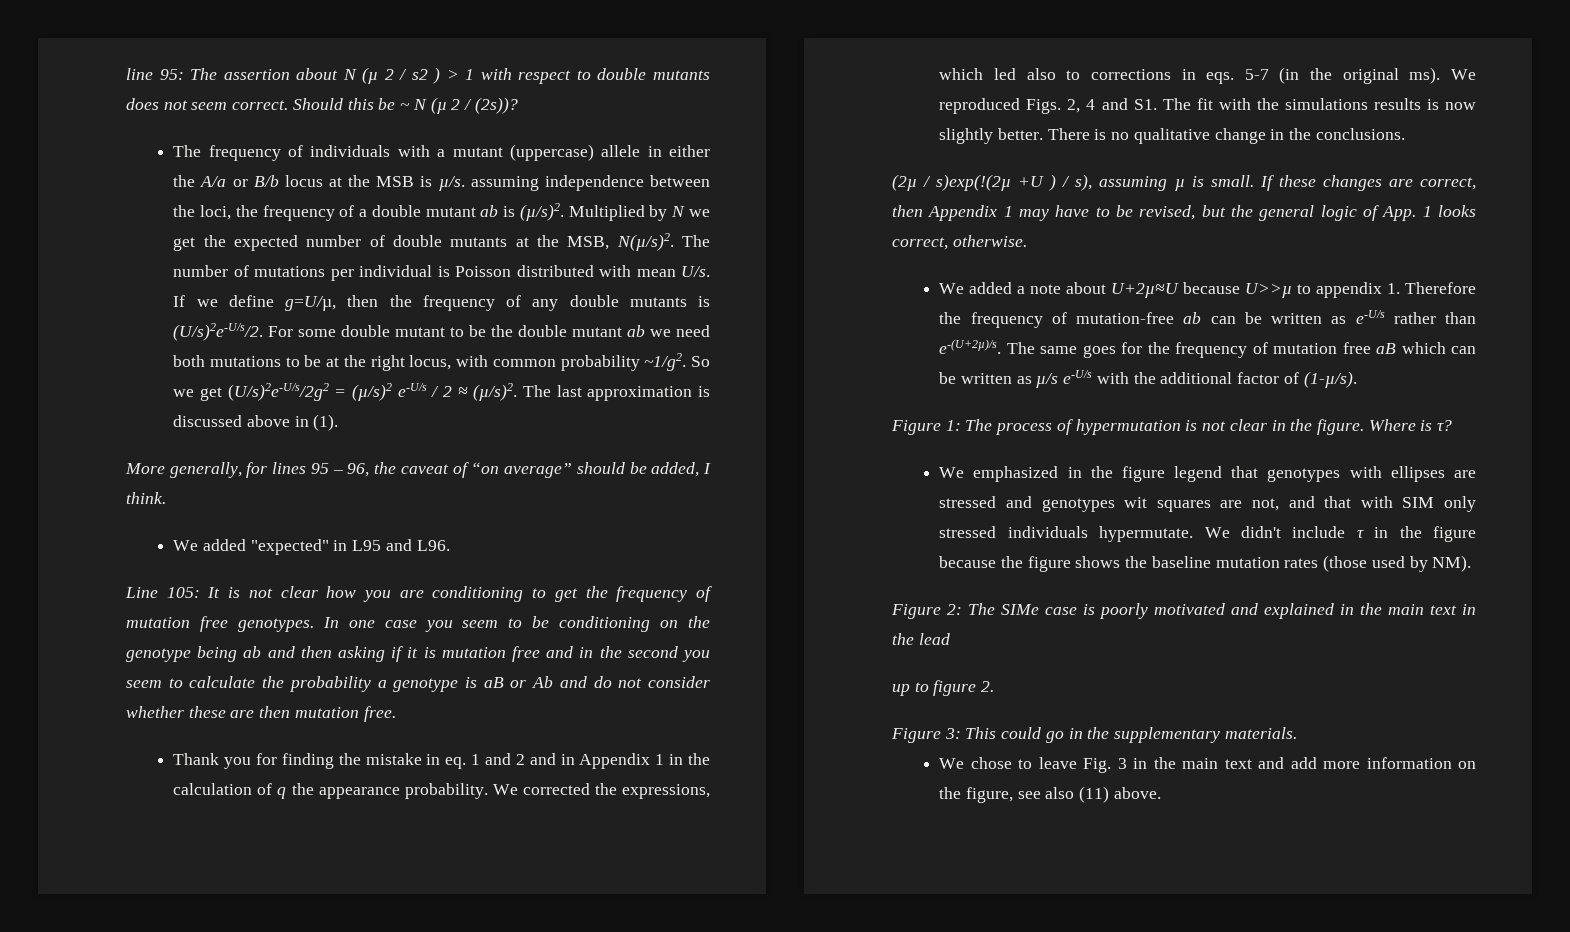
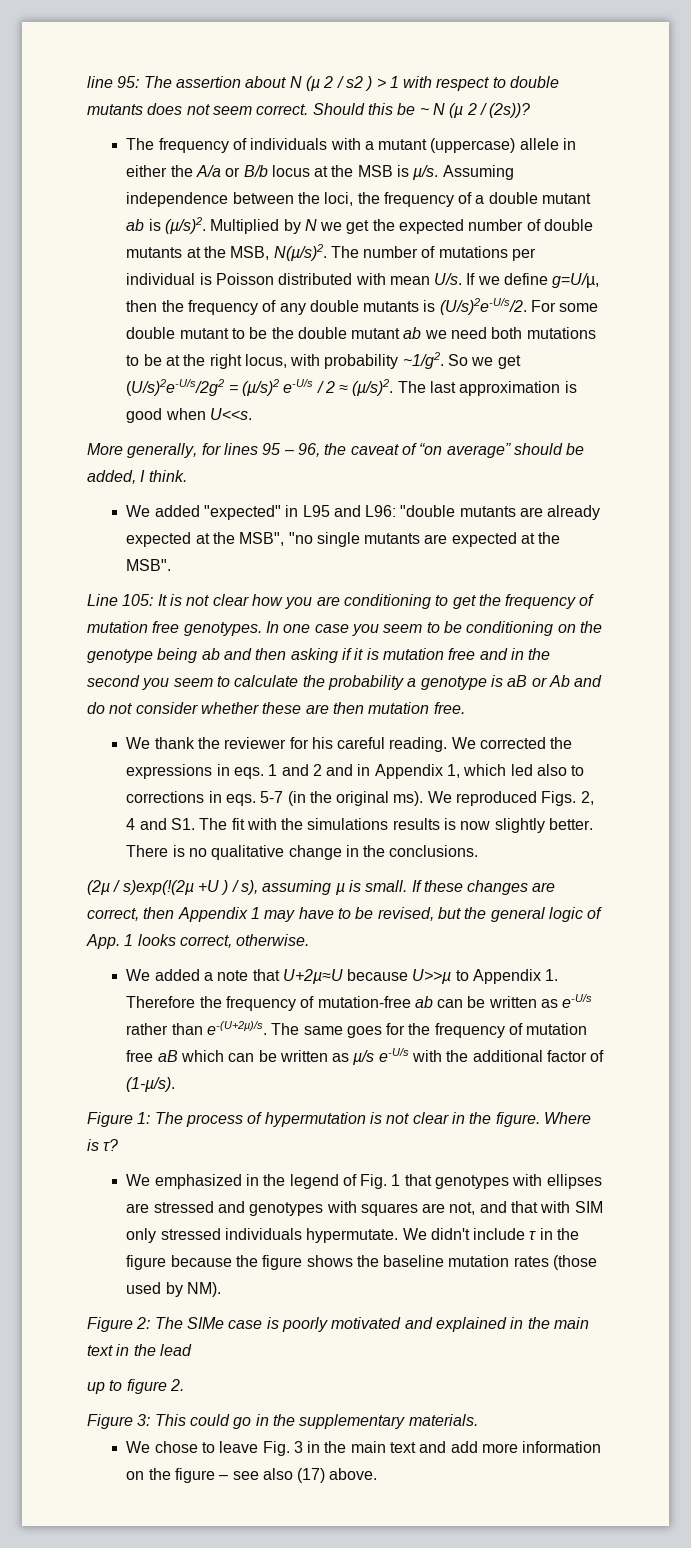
- The frequency of individuals with a mutant (uppercase) allele in either the A/a or B/b locus at the MSB is µ/s. assuming independence between the loci, the frequency of a double mutant ab is (µ/s)2.
+ The frequency of individuals with a mutant (uppercase) allele in either the A/a or B/b locus at the MSB is µ/s. Assuming independence between the loci, the frequency of a double mutant ab is (µ/s)2.
- For some double mutant to be the double mutant ab we need both mutations to be at the right locus, with common probability ~1/g2.
+ For some double mutant to be the double mutant ab we need both mutations to be at the right locus, with probability ~1/g2.
- The last approximation is discussed above in (1).
+ The last approximation is good when U<<s.
- We added "expected" in L95 and L96.
+ We added "expected" in L95 and L96: "double mutants are already expected at the MSB", "no single mutants are expected at the MSB".
- Thank you for finding the mistake in eq.
+ We thank the reviewer for his careful reading. We corrected the expressions in eqs.
- 1 and 2 and in Appendix 1 in the calculation of q the appearance probability. We corrected the expressions, which led also to corrections in eqs.
+ 1 and 2 and in Appendix 1, which led also to corrections in eqs.
- We added a note about U+2µ≈U because U>>µ to appendix 1. Therefore the frequency of mutation-free ab can be written as e-U/s rather than e-(U+2µ)/s.
+ We added a note that U+2µ≈U because U>>µ to Appendix 1. Therefore the frequency of mutation-free ab can be written as e-U/s rather than e-(U+2µ)/s.
- We emphasized in the figure legend that genotypes with ellipses are stressed and genotypes wit squares are not, and that with SIM only stressed individuals hypermutate.
+ We emphasized in the legend of Fig. 1 that genotypes with ellipses are stressed and genotypes with squares are not, and that with SIM only stressed individuals hypermutate.
- We chose to leave Fig. 3 in the main text and add more information on the figure, see also (11) above.
+ We chose to leave Fig. 3 in the main text and add more information on the figure – see also (17) above.

